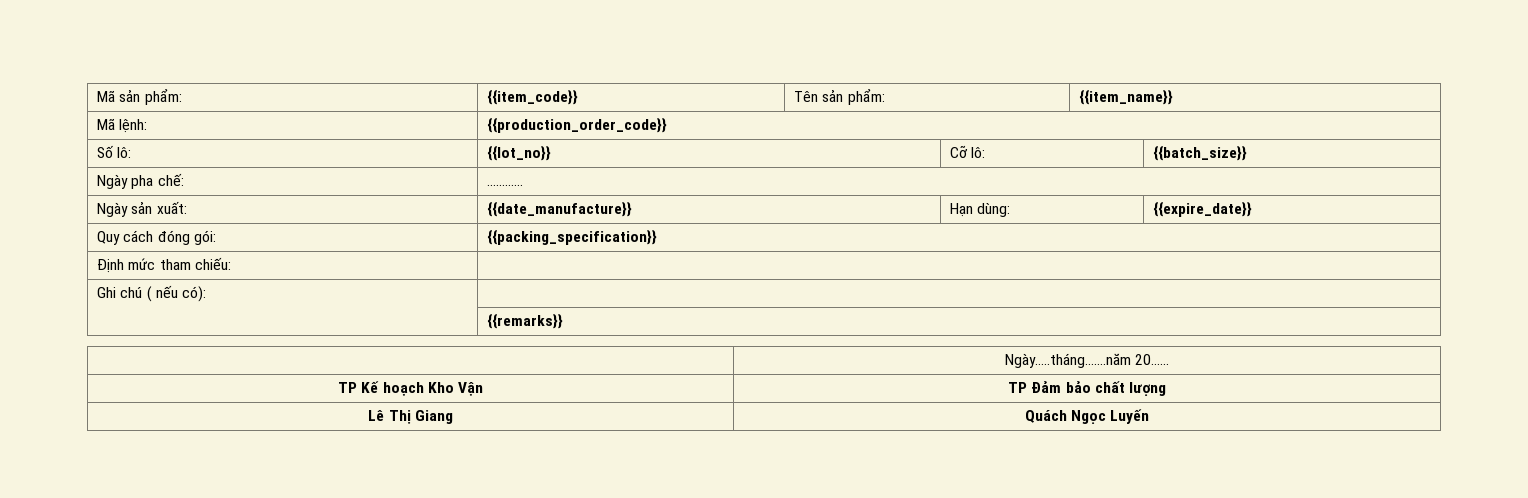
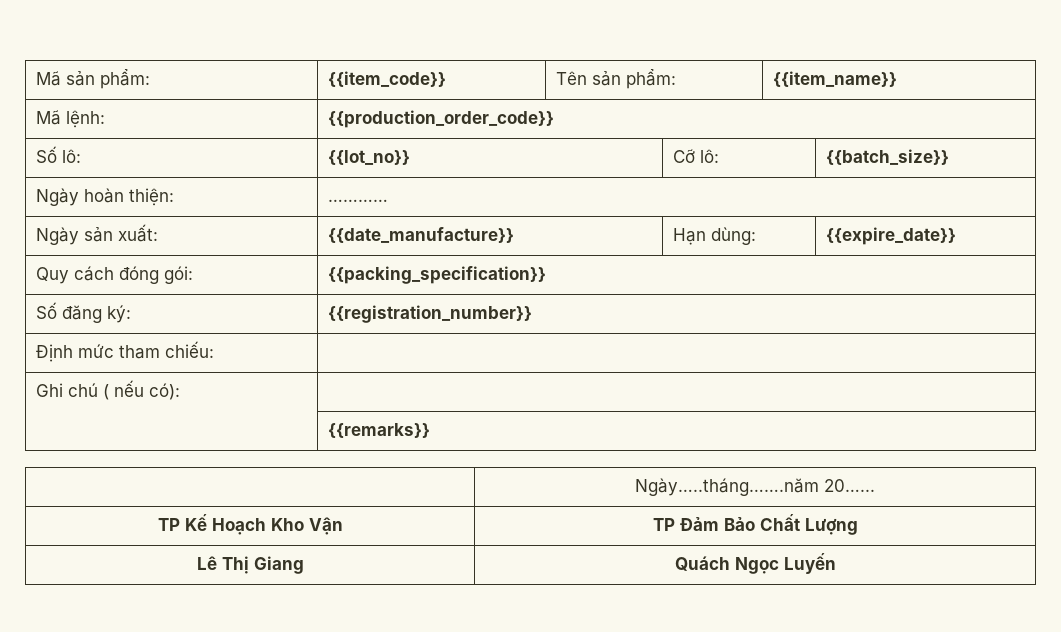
- Ngày pha chế: | …………
+ Ngày hoàn thiện: | …………
+ Số đăng ký: | {{registration_number}}
- TP Kế hoạch Kho Vận | TP Đảm bảo chất lượng
+ TP Kế Hoạch Kho Vận | TP Đảm Bảo Chất Lượng

